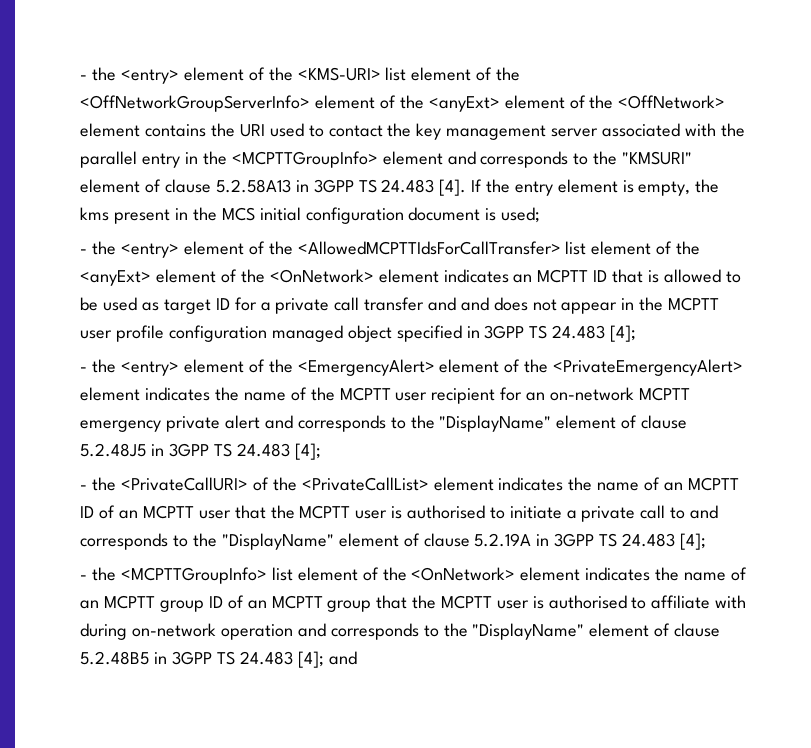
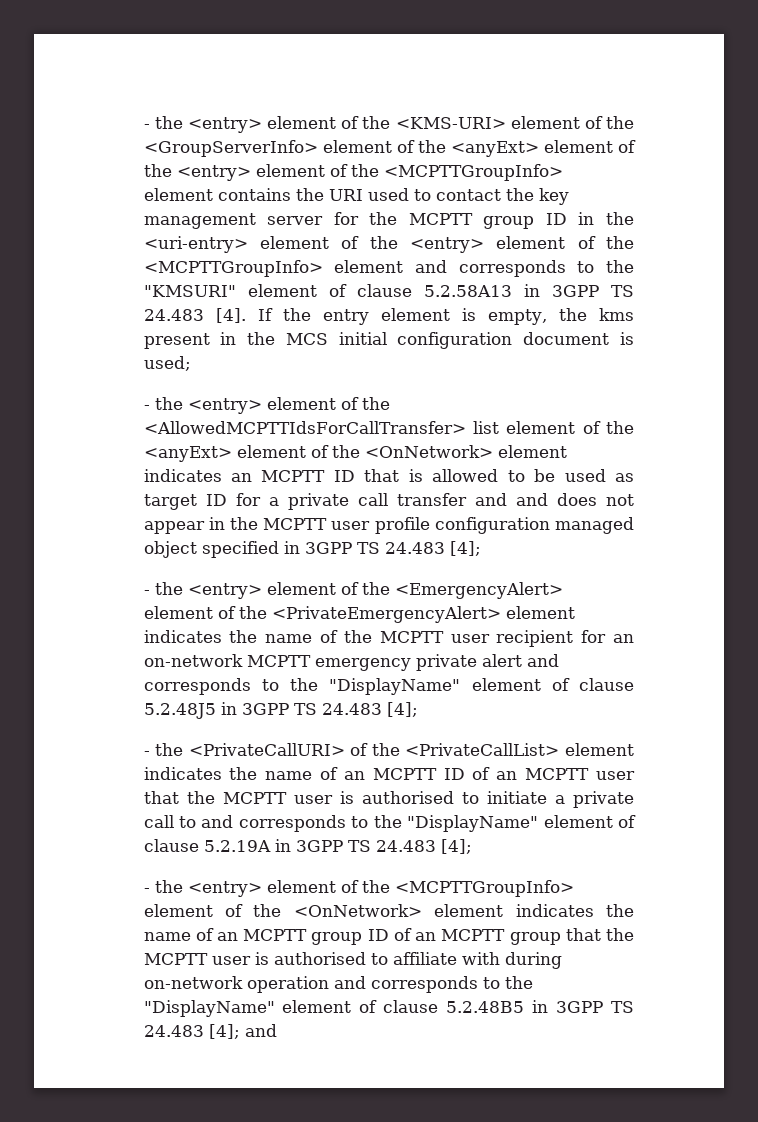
- - the <entry> element of the <KMS-URI> list element of the <OffNetworkGroupServerInfo> element of the <anyExt> element of the <OffNetwork> element contains the URI used to contact the key management server associated with the parallel entry in the <MCPTTGroupInfo> element and corresponds to the "KMSURI" element of clause 5.2.58A13 in 3GPP TS 24.483 [4].
+ - the <entry> element of the <KMS-URI> element of the <GroupServerInfo> element of the <anyExt> element of the <entry> element of the <MCPTTGroupInfo> element contains the URI used to contact the key management server for the MCPTT group ID in the <uri-entry> element of the <entry> element of the <MCPTTGroupInfo> element and corresponds to the "KMSURI" element of clause 5.2.58A13 in 3GPP TS 24.483 [4].
- - the <MCPTTGroupInfo> list element of the <OnNetwork> element indicates the name of an MCPTT group ID of an MCPTT group that the MCPTT user is authorised to affiliate with during on-network operation and corresponds to the "DisplayName" element of clause 5.2.48B5 in 3GPP TS 24.483 [4]; and
+ - the <entry> element of the <MCPTTGroupInfo> element of the <OnNetwork> element indicates the name of an MCPTT group ID of an MCPTT group that the MCPTT user is authorised to affiliate with during on-network operation and corresponds to the "DisplayName" element of clause 5.2.48B5 in 3GPP TS 24.483 [4]; and

